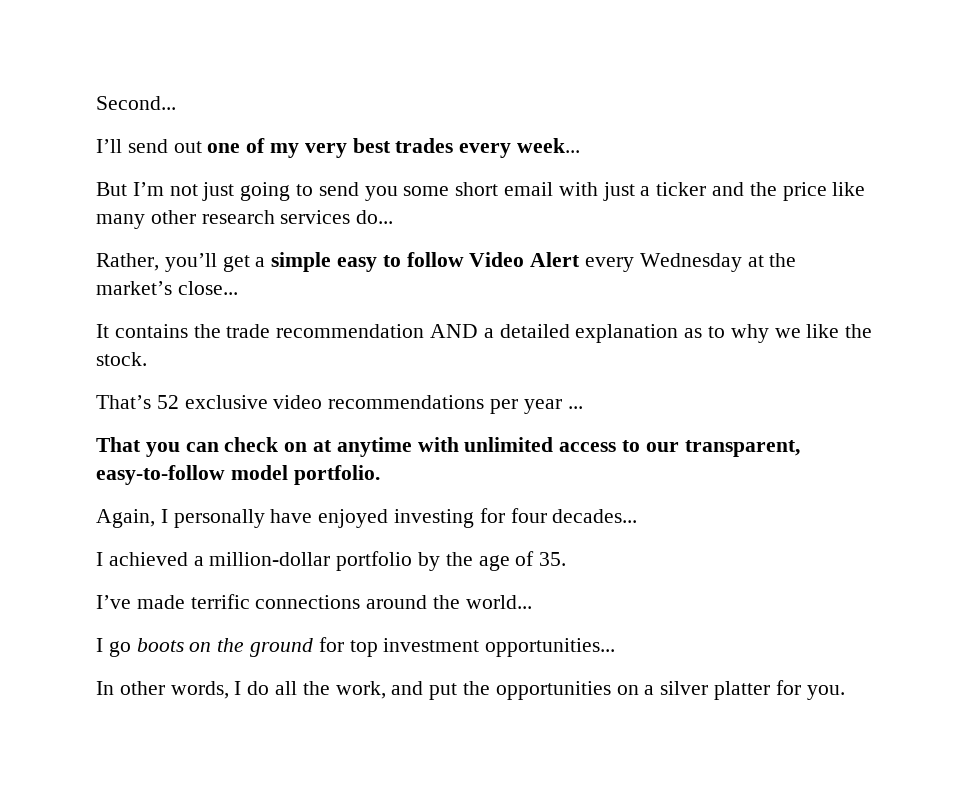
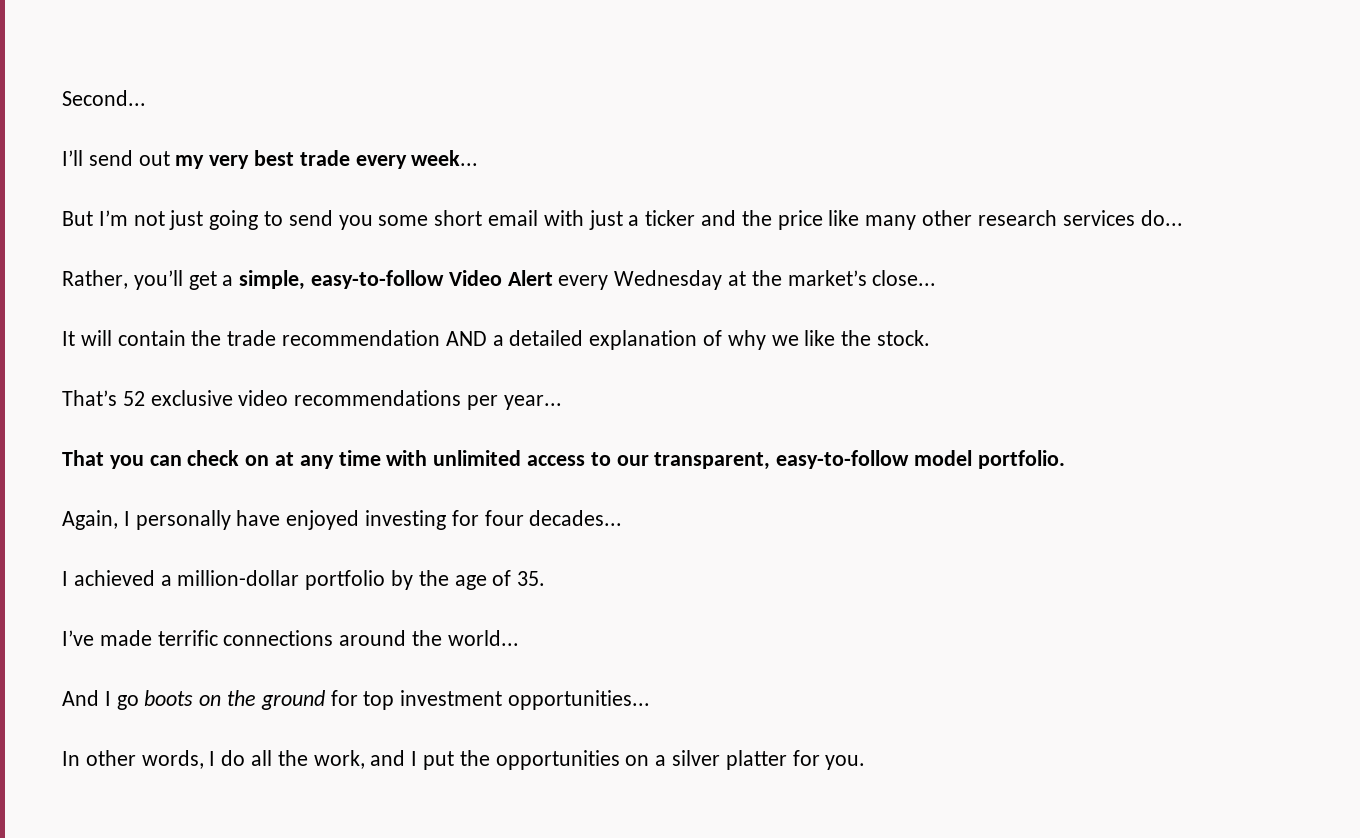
- I’ll send out one of my very best trades every week...
+ I’ll send out my very best trade every week...
- Rather, you’ll get a simple easy to follow Video Alert every Wednesday at the market’s close...
+ Rather, you’ll get a simple, easy-to-follow Video Alert every Wednesday at the market’s close...
- It contains the trade recommendation AND a detailed explanation as to why we like the stock.
+ It will contain the trade recommendation AND a detailed explanation of why we like the stock.
- That’s 52 exclusive video recommendations per year ...
+ That’s 52 exclusive video recommendations per year...
- That you can check on at anytime with unlimited access to our transparent, easy-to-follow model portfolio.
+ That you can check on at any time with unlimited access to our transparent, easy-to-follow model portfolio.
- I go boots on the ground for top investment opportunities...
+ And I go boots on the ground for top investment opportunities...
- In other words, I do all the work, and put the opportunities on a silver platter for you.
+ In other words, I do all the work, and I put the opportunities on a silver platter for you.

